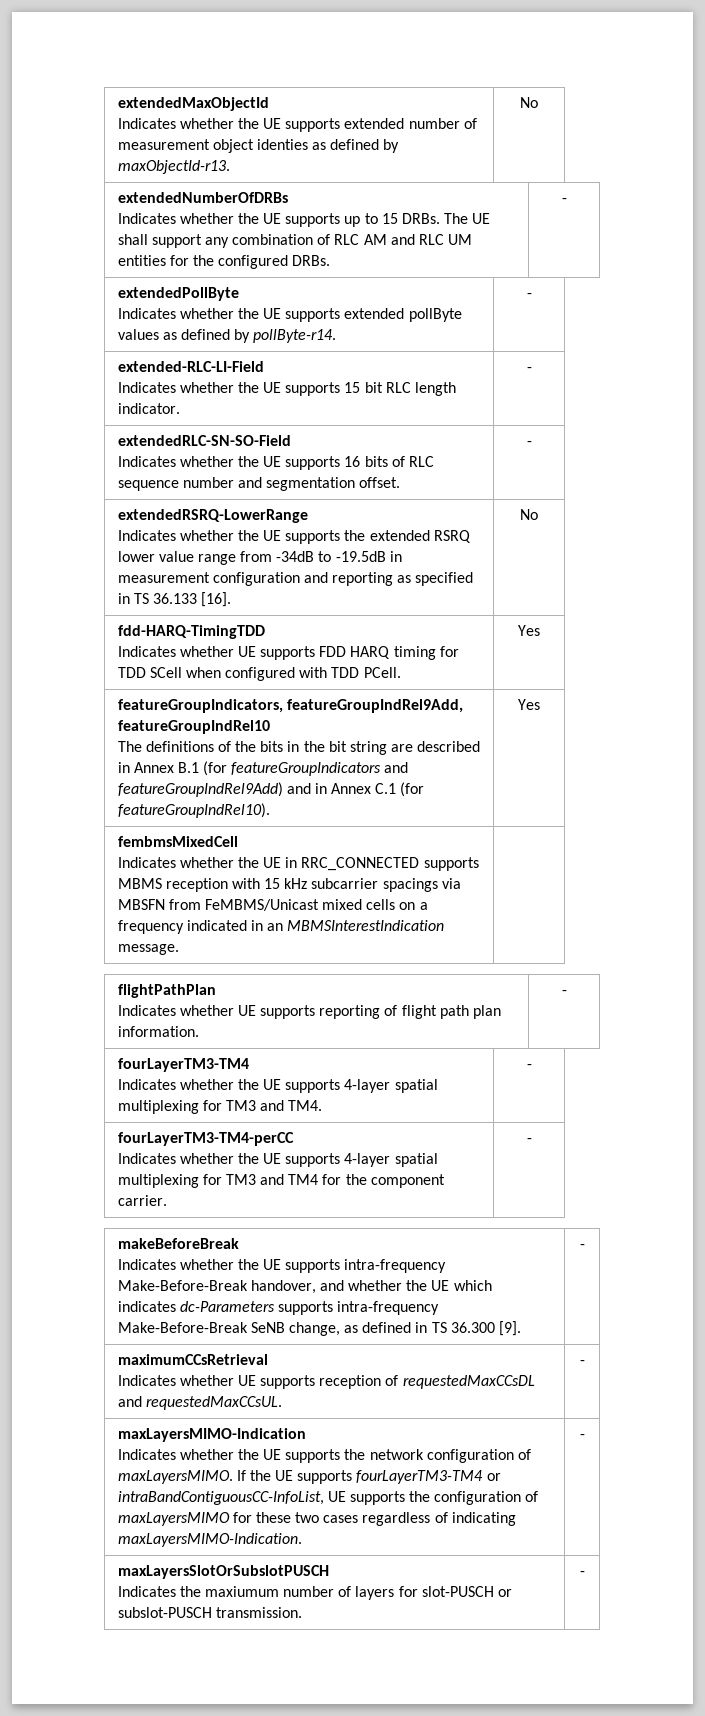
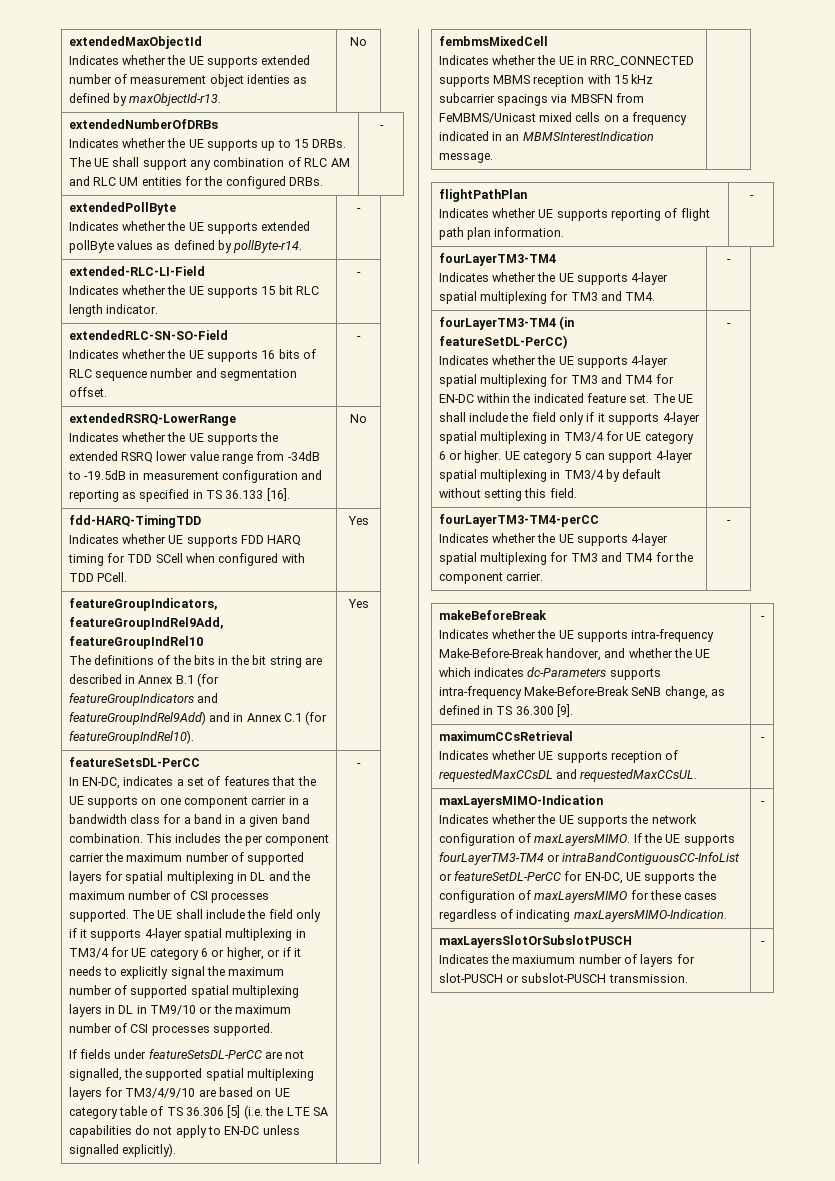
  featureGroupIndicators, featureGroupIndRel9Add, featureGroupIndRel10
  The definitions of the bits in the bit string are described in Annex B.1 (for featureGroupIndicators and featureGroupIndRel9Add) and in Annex C.1 (for featureGroupIndRel10). | Yes
+ featureSetsDL-PerCC
+ In EN-DC, indicates a set of features that the UE supports on one component carrier in a bandwidth class for a band in a given band combination. This includes the per component carrier the maximum number of supported layers for spatial multiplexing in DL and the maximum number of CSI processes supported. The UE shall include the field only if it supports 4-layer spatial multiplexing in TM3/4 for UE category 6 or higher, or if it needs to explicitly signal the maximum number of supported spatial multiplexing layers in DL in TM9/10 or the maximum number of CSI processes supported.
+ If fields under featureSetsDL-PerCC are not signalled, the supported spatial multiplexing layers for TM3/4/9/10 are based on UE category table of TS 36.306 [5] (i.e. the LTE SA capabilities do not apply to EN-DC unless signalled explicitly). | -
+ fourLayerTM3-TM4 (in featureSetDL-PerCC)
+ Indicates whether the UE supports 4-layer spatial multiplexing for TM3 and TM4 for EN-DC within the indicated feature set. The UE shall include the field only if it supports 4-layer spatial multiplexing in TM3/4 for UE category 6 or higher. UE category 5 can support 4-layer spatial multiplexing in TM3/4 by default without setting this field. | -
  maxLayersMIMO-Indication
- Indicates whether the UE supports the network configuration of maxLayersMIMO. If the UE supports fourLayerTM3-TM4 or intraBandContiguousCC-InfoList, UE supports the configuration of maxLayersMIMO for these two cases regardless of indicating maxLayersMIMO-Indication. | -
+ Indicates whether the UE supports the network configuration of maxLayersMIMO. If the UE supports fourLayerTM3-TM4 or intraBandContiguousCC-InfoList or featureSetDL-PerCC for EN-DC, UE supports the configuration of maxLayersMIMO for these cases regardless of indicating maxLayersMIMO-Indication. | -

